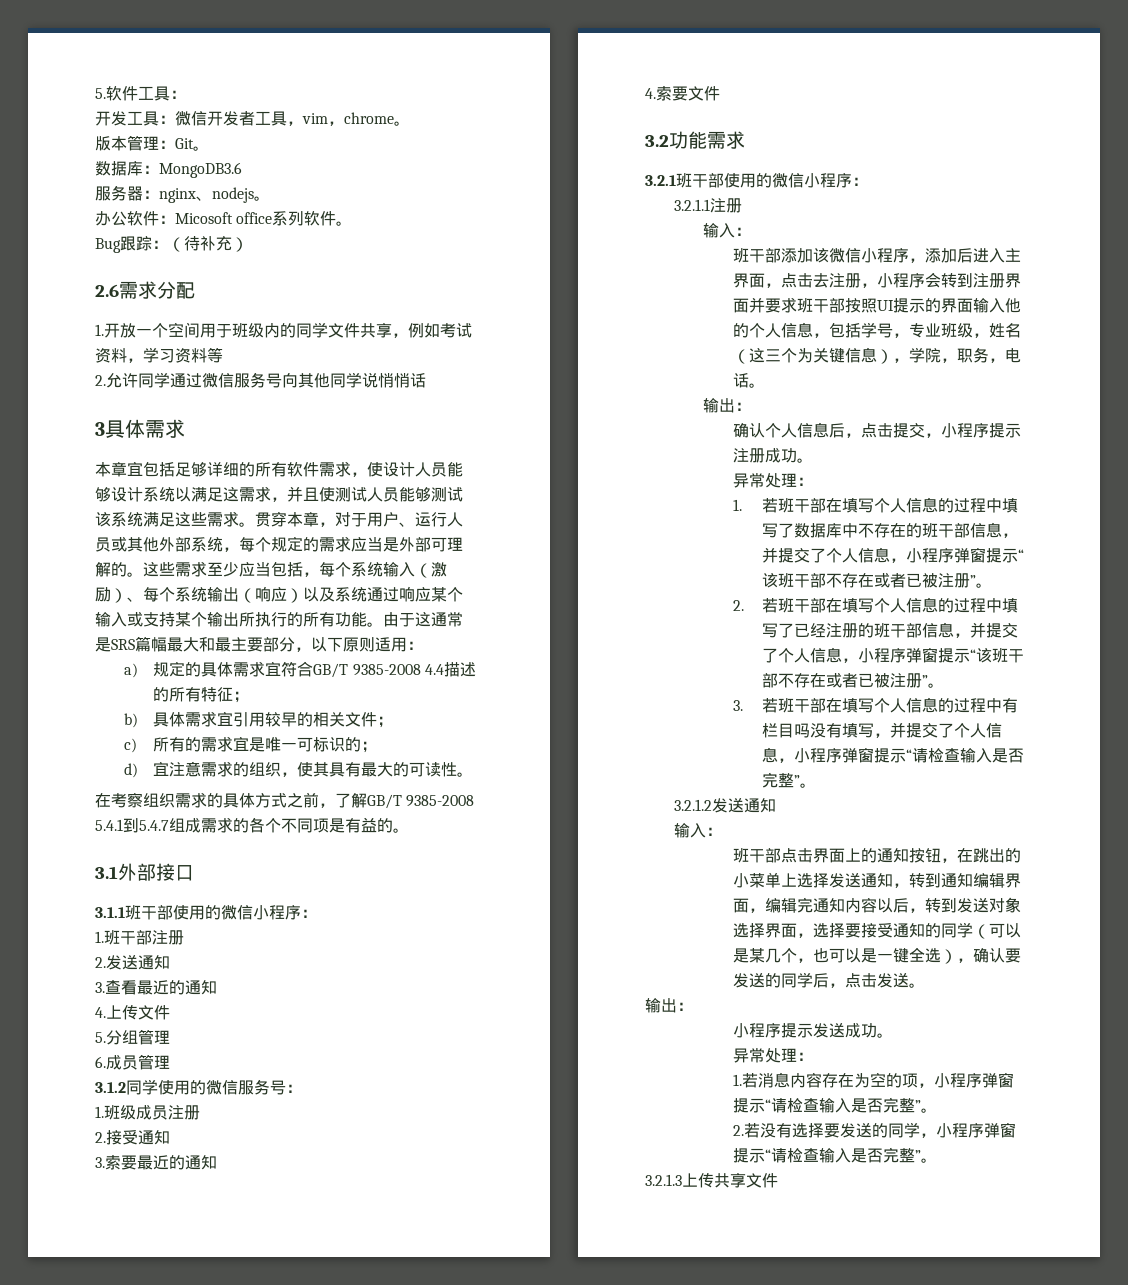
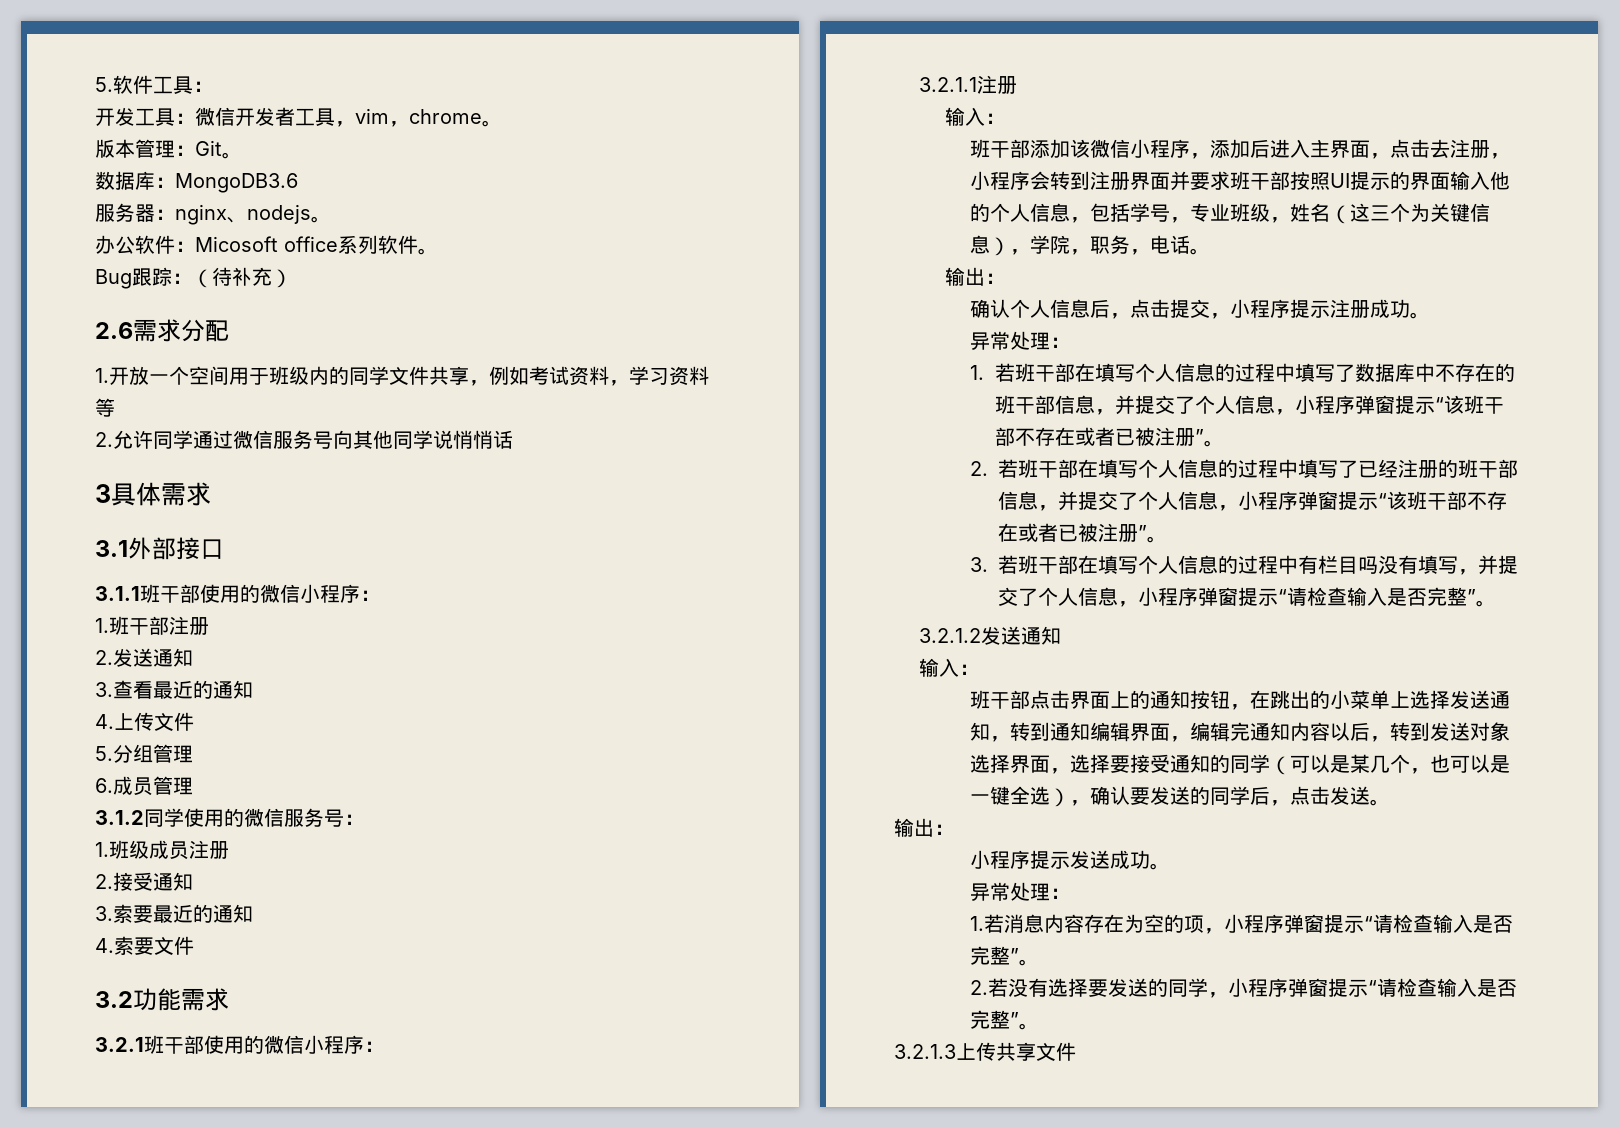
- 本章宜包括足够详细的所有软件需求，使设计人员能够设计系统以满足这需求，并且使测试人员能够测试该系统满足这些需求。贯穿本章，对于用户、运行人员或其他外部系统，每个规定的需求应当是外部可理解的。这些需求至少应当包括，每个系统输入（激励）、每个系统输出（响应）以及系统通过响应某个输入或支持某个输出所执行的所有功能。由于这通常是SRS篇幅最大和最主要部分，以下原则适用：
- a)规定的具体需求宜符合GB/T 9385-2008 4.4描述的所有特征；
- b)具体需求宜引用较早的相关文件；
- c)所有的需求宜是唯一可标识的；
- d)宜注意需求的组织，使其具有最大的可读性。
- 在考察组织需求的具体方式之前，了解GB/T 9385-2008 5.4.1到5.4.7组成需求的各个不同项是有益的。

